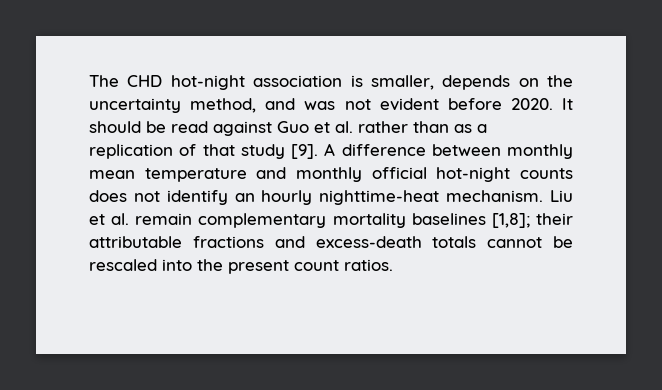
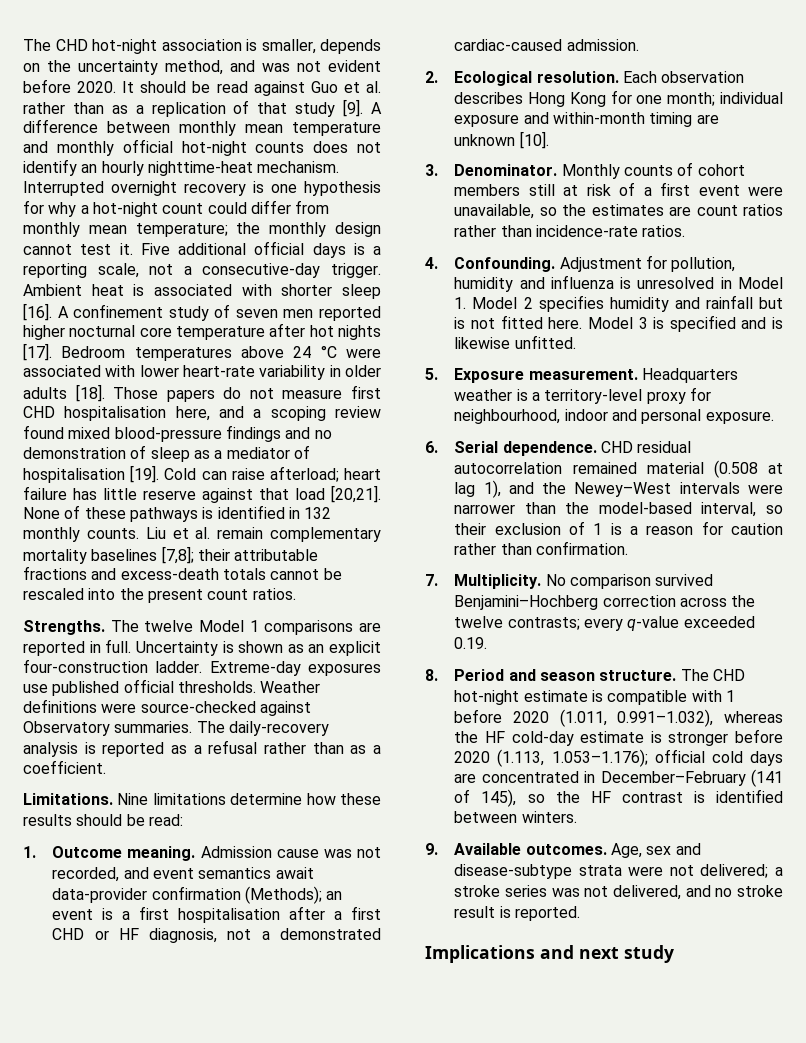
+ Interrupted overnight recovery is one hypothesis for why a hot-night count could differ from monthly mean temperature; the monthly design cannot test it. Five additional official days is a reporting scale, not a consecutive-day trigger. Ambient heat is associated with shorter sleep [16]. A confinement study of seven men reported higher nocturnal core temperature after hot nights [17]. Bedroom temperatures above 24 °C were associated with lower heart-rate variability in older adults [18]. Those papers do not measure first CHD hospitalisation here, and a scoping review found mixed blood-pressure findings and no demonstration of sleep as a mediator of hospitalisation [19]. Cold can raise afterload; heart failure has little reserve against that load [20,21]. None of these pathways is identified in 132 monthly counts.
- Liu et al. remain complementary mortality baselines [1,8]; their attributable fractions and excess-death totals cannot be rescaled into the present count ratios.
+ Liu et al. remain complementary mortality baselines [7,8]; their attributable fractions and excess-death totals cannot be rescaled into the present count ratios.
+ Strengths. The twelve Model 1 comparisons are reported in full. Uncertainty is shown as an explicit four-construction ladder. Extreme-day exposures use published official thresholds. Weather definitions were source-checked against Observatory summaries. The daily-recovery analysis is reported as a refusal rather than as a coefficient.
+ Limitations. Nine limitations determine how these results should be read:
+ 1. Outcome meaning. Admission cause was not recorded, and event semantics await data-provider confirmation (Methods); an event is a first hospitalisation after a first CHD or HF diagnosis, not a demonstrated cardiac-caused admission.
+ 2. Ecological resolution. Each observation describes Hong Kong for one month; individual exposure and within-month timing are unknown [10].
+ 3. Denominator. Monthly counts of cohort members still at risk of a first event were unavailable, so the estimates are count ratios rather than incidence-rate ratios.
+ 4. Confounding. Adjustment for pollution, humidity and influenza is unresolved in Model 1. Model 2 specifies humidity and rainfall but is not fitted here. Model 3 is specified and is likewise unfitted.
+ 5. Exposure measurement. Headquarters weather is a territory-level proxy for neighbourhood, indoor and personal exposure.
+ 6. Serial dependence. CHD residual autocorrelation remained material (0.508 at lag 1), and the Newey–West intervals were narrower than the model-based interval, so their exclusion of 1 is a reason for caution rather than confirmation.
+ 7. Multiplicity. No comparison survived Benjamini–Hochberg correction across the twelve contrasts; every q-value exceeded 0.19.
+ 8. Period and season structure. The CHD hot-night estimate is compatible with 1 before 2020 (1.011, 0.991–1.032), whereas the HF cold-day estimate is stronger before 2020 (1.113, 1.053–1.176); official cold days are concentrated in December–February (141 of 145), so the HF contrast is identified between winters.
+ 9. Available outcomes. Age, sex and disease-subtype strata were not delivered; a stroke series was not delivered, and no stroke result is reported.
+ Implications and next study

